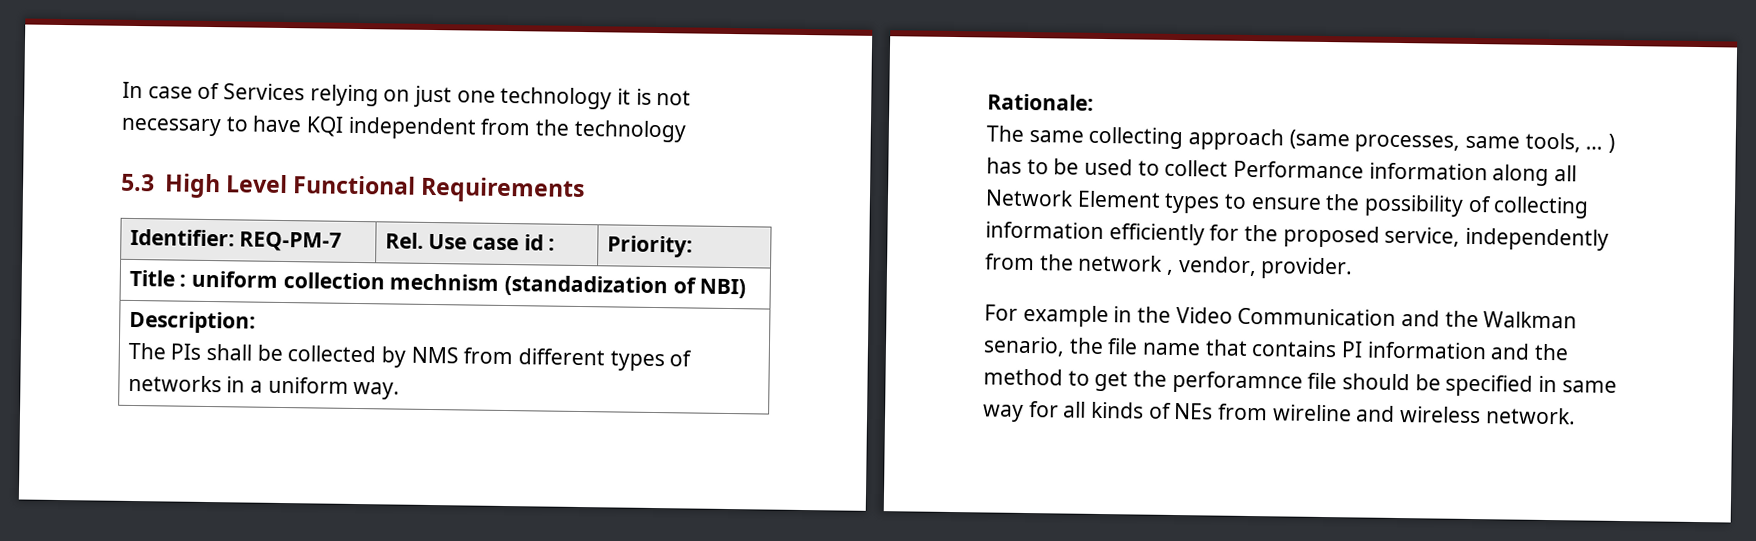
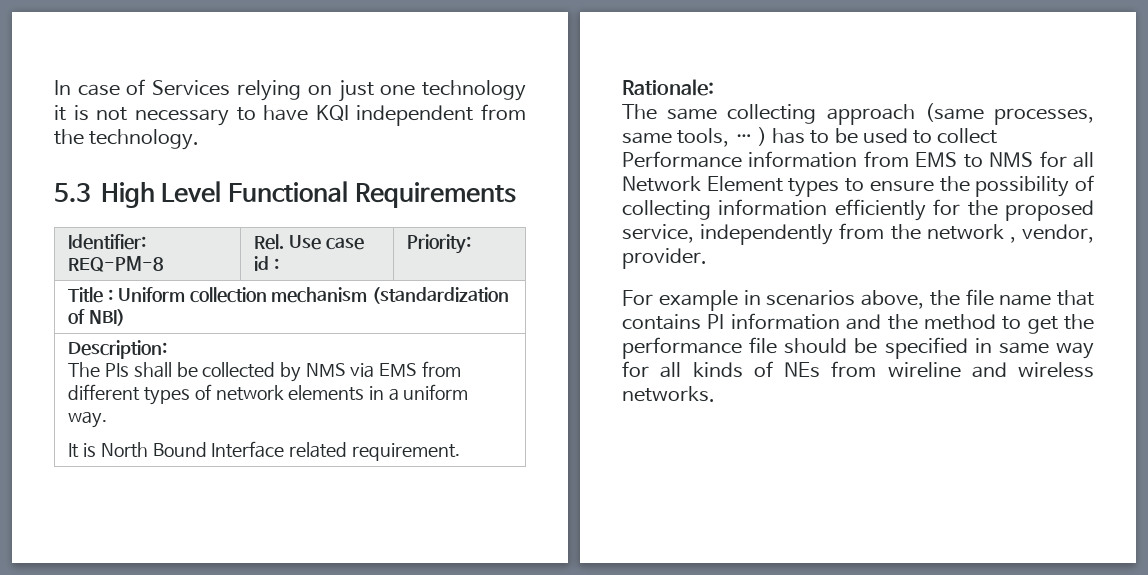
- In case of Services relying on just one technology it is not necessary to have KQI independent from the technology
+ In case of Services relying on just one technology it is not necessary to have KQI independent from the technology.
- Identifier: REQ-PM-7 | Rel. Use case id : | Priority:
+ Identifier: REQ-PM-8 | Rel. Use case id : | Priority:
- Title : uniform collection mechnism (standadization of NBI)
+ Title : Uniform collection mechanism (standardization of NBI)
  Description:
- The PIs shall be collected by NMS from different types of networks in a uniform way.
+ The PIs shall be collected by NMS via EMS from different types of network elements in a uniform way.
+ It is North Bound Interface related requirement.
- The same collecting approach (same processes, same tools, … ) has to be used to collect Performance information along all Network Element types to ensure the possibility of collecting information efficiently for the proposed service, independently from the network , vendor, provider.
+ The same collecting approach (same processes, same tools, … ) has to be used to collect Performance information from EMS to NMS for all Network Element types to ensure the possibility of collecting information efficiently for the proposed service, independently from the network , vendor, provider.
- For example in the Video Communication and the Walkman senario, the file name that contains PI information and the method to get the perforamnce file should be specified in same way for all kinds of NEs from wireline and wireless network.
+ For example in scenarios above, the file name that contains PI information and the method to get the performance file should be specified in same way for all kinds of NEs from wireline and wireless networks.

